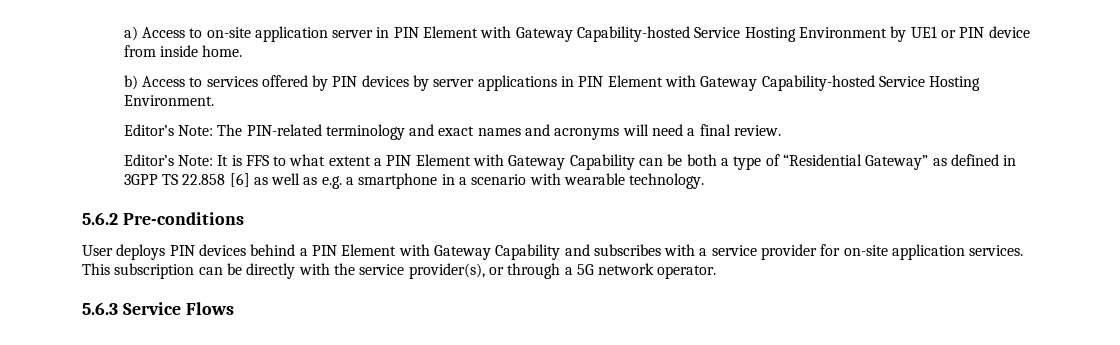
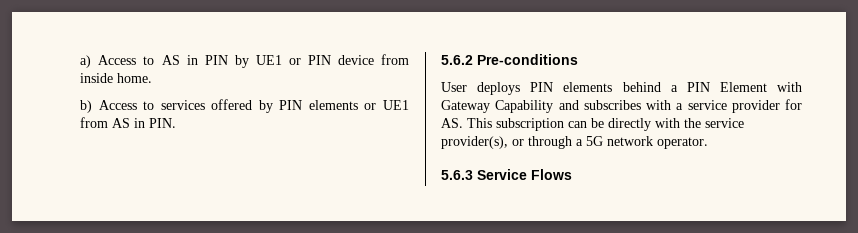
- a) Access to on-site application server in PIN Element with Gateway Capability-hosted Service Hosting Environment by UE1 or PIN device from inside home.
+ a) Access to AS in PIN by UE1 or PIN device from inside home.
- b) Access to services offered by PIN devices by server applications in PIN Element with Gateway Capability-hosted Service Hosting Environment.
- Editor’s Note: The PIN-related terminology and exact names and acronyms will need a final review.
- Editor’s Note: It is FFS to what extent a PIN Element with Gateway Capability can be both a type of “Residential Gateway” as defined in 3GPP TS 22.858 [6] as well as e.g. a smartphone in a scenario with wearable technology.
+ b) Access to services offered by PIN elements or UE1 from AS in PIN.
- User deploys PIN devices behind a PIN Element with Gateway Capability and subscribes with a service provider for on-site application services. This subscription can be directly with the service provider(s), or through a 5G network operator.
+ User deploys PIN elements behind a PIN Element with Gateway Capability and subscribes with a service provider for AS. This subscription can be directly with the service provider(s), or through a 5G network operator.

